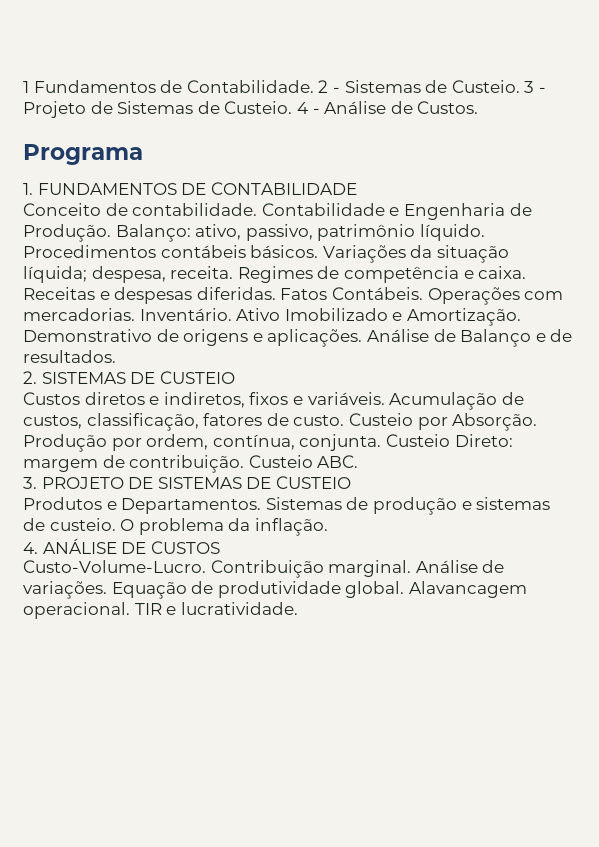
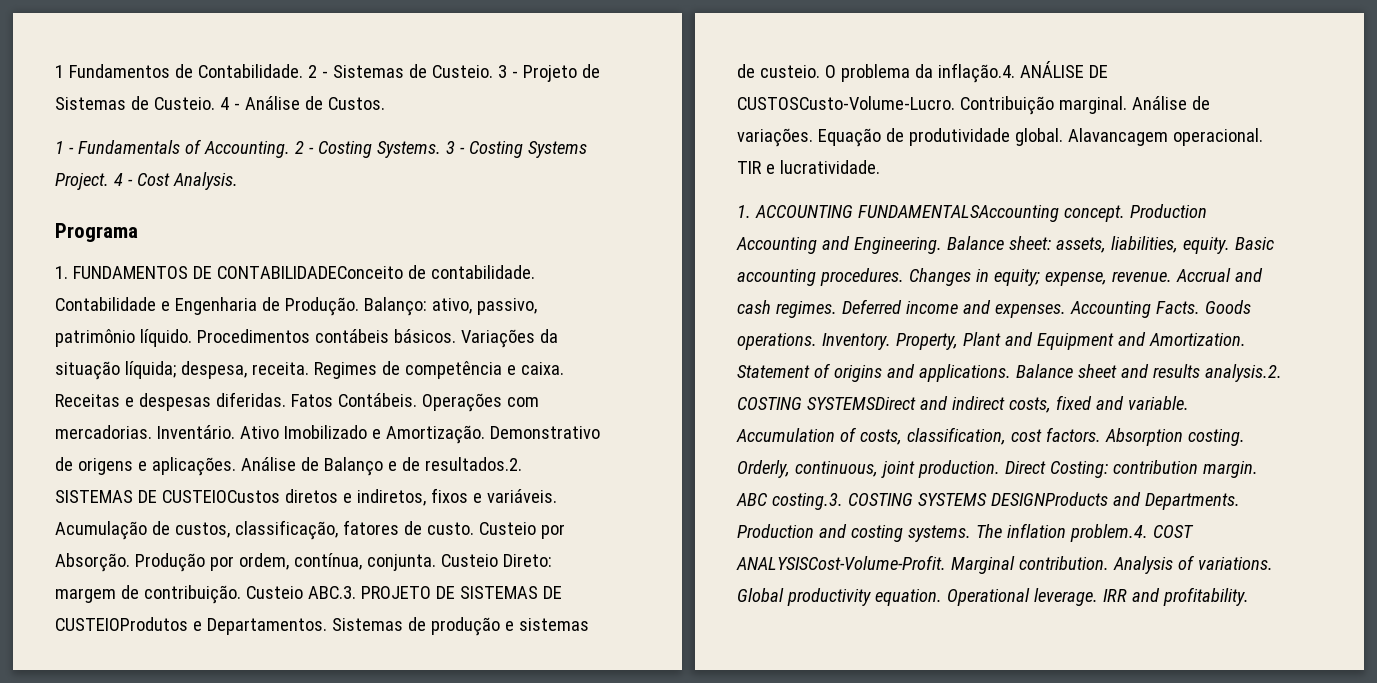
+ 1 - Fundamentals of Accounting. 2 - Costing Systems. 3 - Costing Systems Project. 4 - Cost Analysis.
- 1. FUNDAMENTOS DE CONTABILIDADE
- Conceito de contabilidade.
+ 1. FUNDAMENTOS DE CONTABILIDADEConceito de contabilidade.
- Análise de Balanço e de resultados.
- 2. SISTEMAS DE CUSTEIO
- Custos diretos e indiretos, fixos e variáveis.
+ Análise de Balanço e de resultados.2. SISTEMAS DE CUSTEIOCustos diretos e indiretos, fixos e variáveis.
- Custeio ABC.
- 3. PROJETO DE SISTEMAS DE CUSTEIO
- Produtos e Departamentos.
+ Custeio ABC.3. PROJETO DE SISTEMAS DE CUSTEIOProdutos e Departamentos.
- O problema da inflação.
- 4. ANÁLISE DE CUSTOS
- Custo-Volume-Lucro.
+ O problema da inflação.4. ANÁLISE DE CUSTOSCusto-Volume-Lucro.
+ 1. ACCOUNTING FUNDAMENTALSAccounting concept. Production Accounting and Engineering. Balance sheet: assets, liabilities, equity. Basic accounting procedures. Changes in equity; expense, revenue. Accrual and cash regimes. Deferred income and expenses. Accounting Facts. Goods operations. Inventory. Property, Plant and Equipment and Amortization. Statement of origins and applications. Balance sheet and results analysis.2. COSTING SYSTEMSDirect and indirect costs, fixed and variable. Accumulation of costs, classification, cost factors. Absorption costing. Orderly, continuous, joint production. Direct Costing: contribution margin. ABC costing.3. COSTING SYSTEMS DESIGNProducts and Departments. Production and costing systems. The inflation problem.4. COST ANALYSISCost-Volume-Profit. Marginal contribution. Analysis of variations. Global productivity equation. Operational leverage. IRR and profitability.

